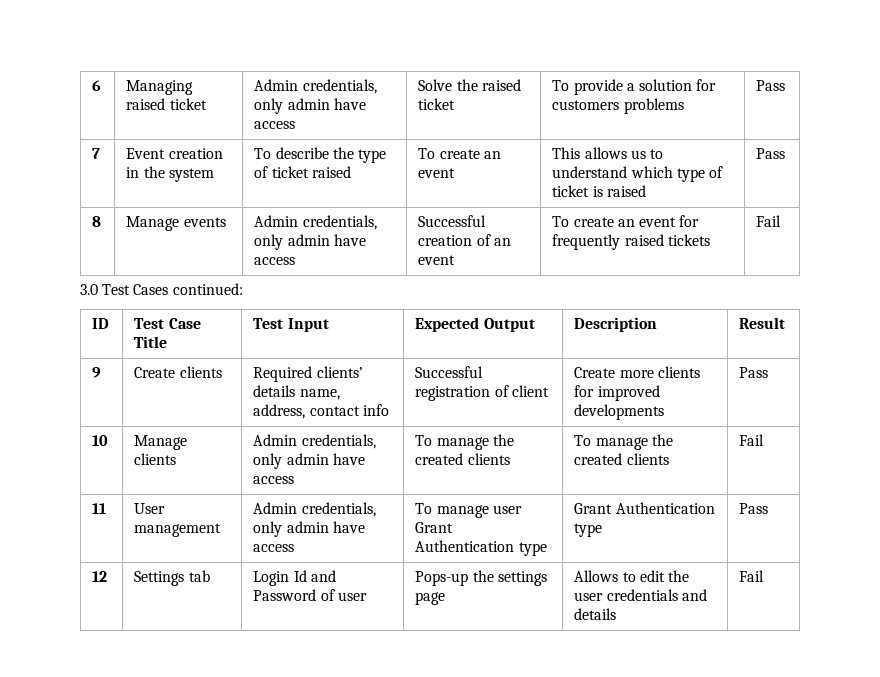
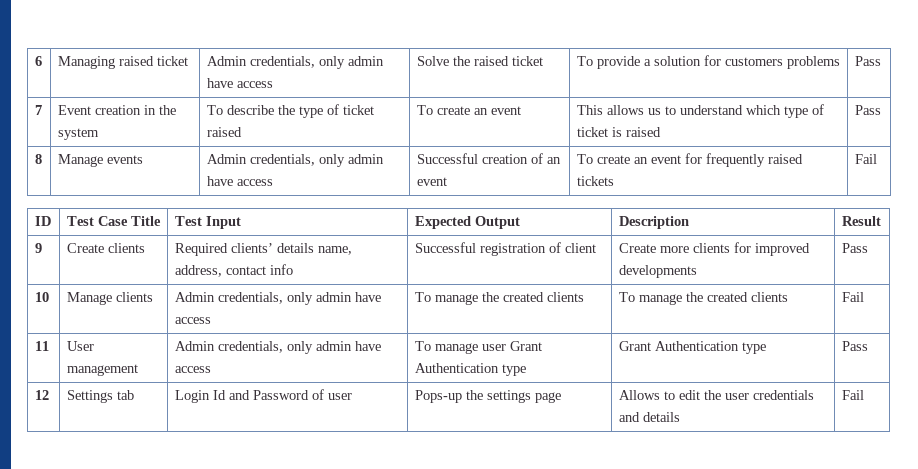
- 3.0 Test Cases continued:

